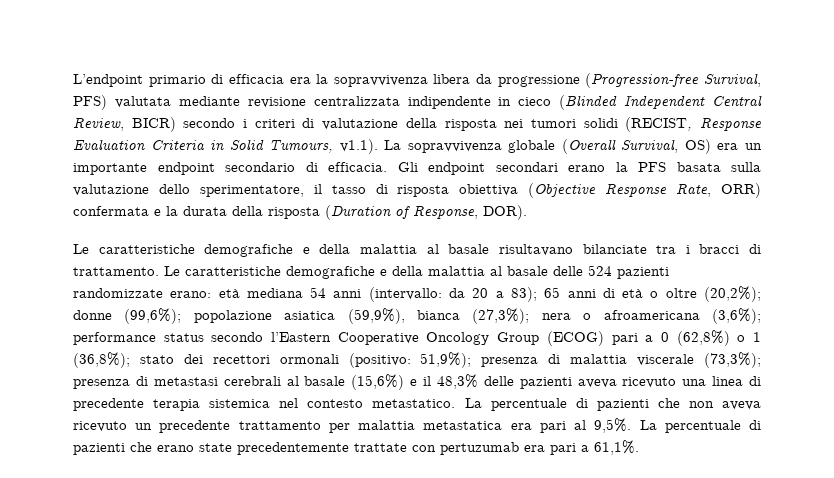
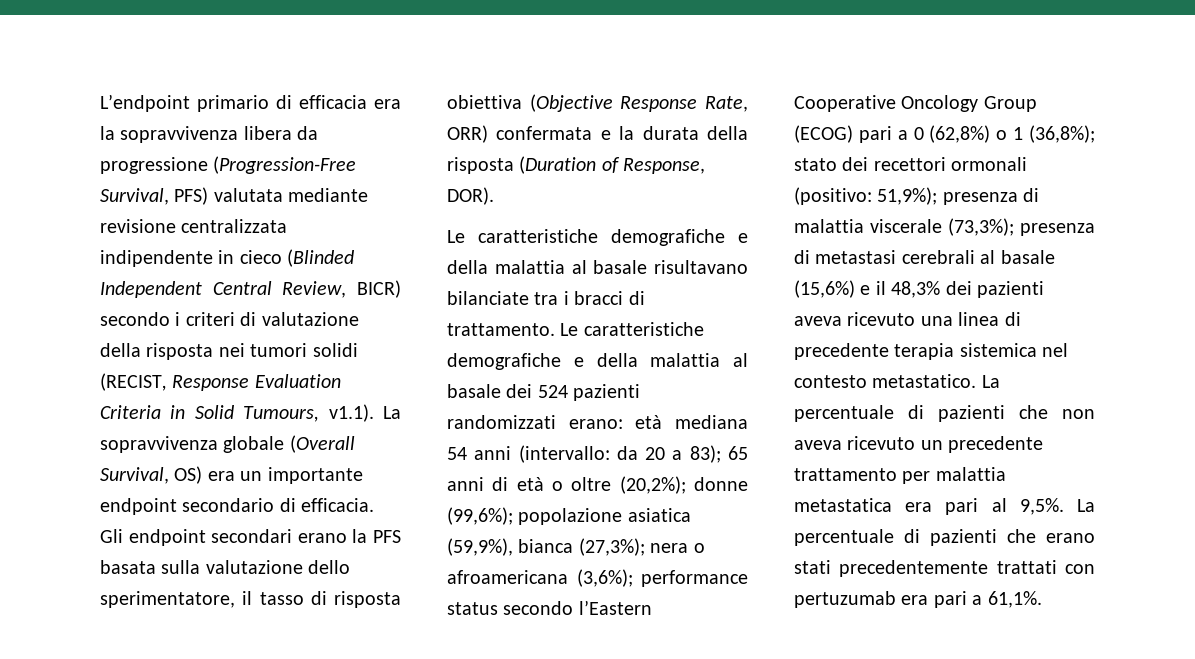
- L’endpoint primario di efficacia era la sopravvivenza libera da progressione (Progression-free Survival, PFS) valutata mediante revisione centralizzata indipendente in cieco (Blinded Independent Central Review, BICR) secondo i criteri di valutazione della risposta nei tumori solidi (RECIST, Response Evaluation Criteria in Solid Tumours, v1.1). La sopravvivenza globale (Overall Survival, OS) era un importante endpoint secondario di efficacia.
+ L’endpoint primario di efficacia era la sopravvivenza libera da progressione (Progression-Free Survival, PFS) valutata mediante revisione centralizzata indipendente in cieco (Blinded Independent Central Review, BICR) secondo i criteri di valutazione della risposta nei tumori solidi (RECIST, Response Evaluation Criteria in Solid Tumours, v1.1). La sopravvivenza globale (Overall Survival, OS) era un importante endpoint secondario di efficacia.
- Le caratteristiche demografiche e della malattia al basale delle 524 pazienti randomizzate erano:
+ Le caratteristiche demografiche e della malattia al basale dei 524 pazienti randomizzati erano:
- presenza di metastasi cerebrali al basale (15,6%) e il 48,3% delle pazienti aveva ricevuto una linea di precedente terapia sistemica nel contesto metastatico.
+ presenza di metastasi cerebrali al basale (15,6%) e il 48,3% dei pazienti aveva ricevuto una linea di precedente terapia sistemica nel contesto metastatico.
- La percentuale di pazienti che erano state precedentemente trattate con pertuzumab era pari a 61,1%.
+ La percentuale di pazienti che erano stati precedentemente trattati con pertuzumab era pari a 61,1%.

